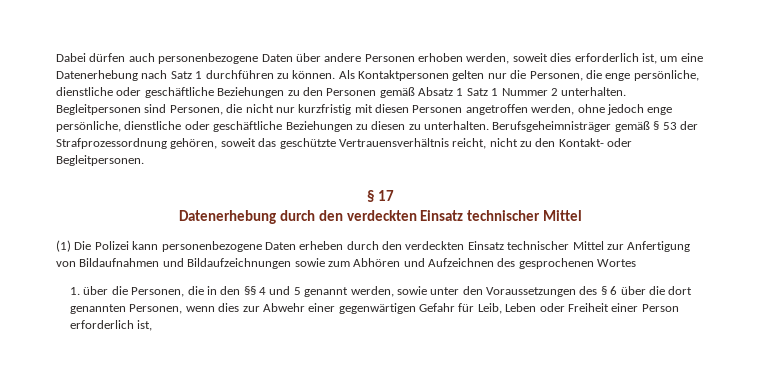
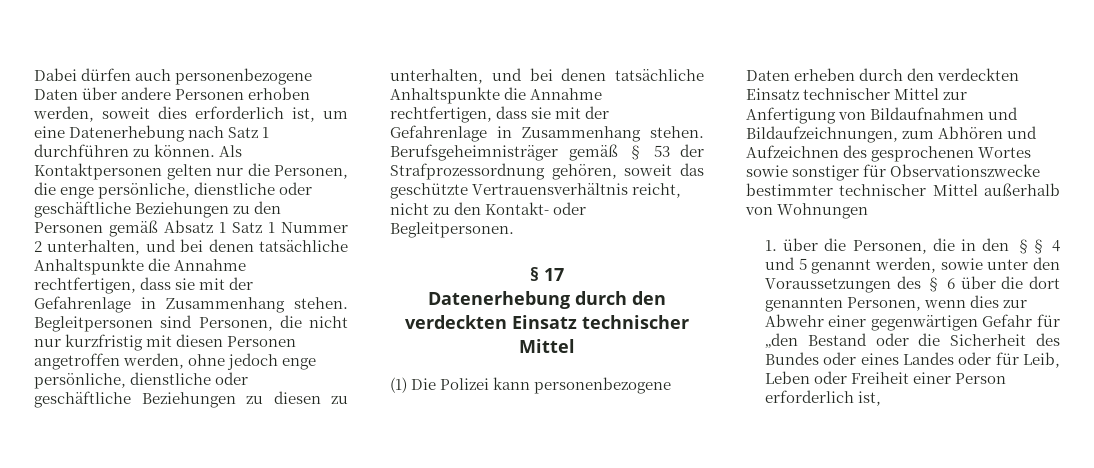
- Als Kontaktpersonen gelten nur die Personen, die enge persönliche, dienstliche oder geschäftliche Beziehungen zu den Personen gemäß Absatz 1 Satz 1 Nummer 2 unterhalten.
+ Als Kontaktpersonen gelten nur die Personen, die enge persönliche, dienstliche oder geschäftliche Beziehungen zu den Personen gemäß Absatz 1 Satz 1 Nummer 2 unterhalten, und bei denen tatsächliche Anhaltspunkte die Annahme rechtfertigen, dass sie mit der Gefahrenlage in Zusammenhang stehen.
- Begleitpersonen sind Personen, die nicht nur kurzfristig mit diesen Personen angetroffen werden, ohne jedoch enge persönliche, dienstliche oder geschäftliche Beziehungen zu diesen zu unterhalten.
+ Begleitpersonen sind Personen, die nicht nur kurzfristig mit diesen Personen angetroffen werden, ohne jedoch enge persönliche, dienstliche oder geschäftliche Beziehungen zu diesen zu unterhalten, und bei denen tatsächliche Anhaltspunkte die Annahme rechtfertigen, dass sie mit der Gefahrenlage in Zusammenhang stehen.
- (1) Die Polizei kann personenbezogene Daten erheben durch den verdeckten Einsatz technischer Mittel zur Anfertigung von Bildaufnahmen und Bildaufzeichnungen sowie zum Abhören und Aufzeichnen des gesprochenen Wortes
+ (1) Die Polizei kann personenbezogene Daten erheben durch den verdeckten Einsatz technischer Mittel zur Anfertigung von Bildaufnahmen und Bildaufzeichnungen, zum Abhören und Aufzeichnen des gesprochenen Wortes sowie sonstiger für Observationszwecke bestimmter technischer Mittel außerhalb von Wohnungen
- 1. über die Personen, die in den §§ 4 und 5 genannt werden, sowie unter den Voraussetzungen des § 6 über die dort genannten Personen, wenn dies zur Abwehr einer gegenwärtigen Gefahr für Leib, Leben oder Freiheit einer Person erforderlich ist,
+ 1. über die Personen, die in den §§ 4 und 5 genannt werden, sowie unter den Voraussetzungen des § 6 über die dort genannten Personen, wenn dies zur Abwehr einer gegenwärtigen Gefahr für „den Bestand oder die Sicherheit des Bundes oder eines Landes oder für Leib, Leben oder Freiheit einer Person erforderlich ist,

